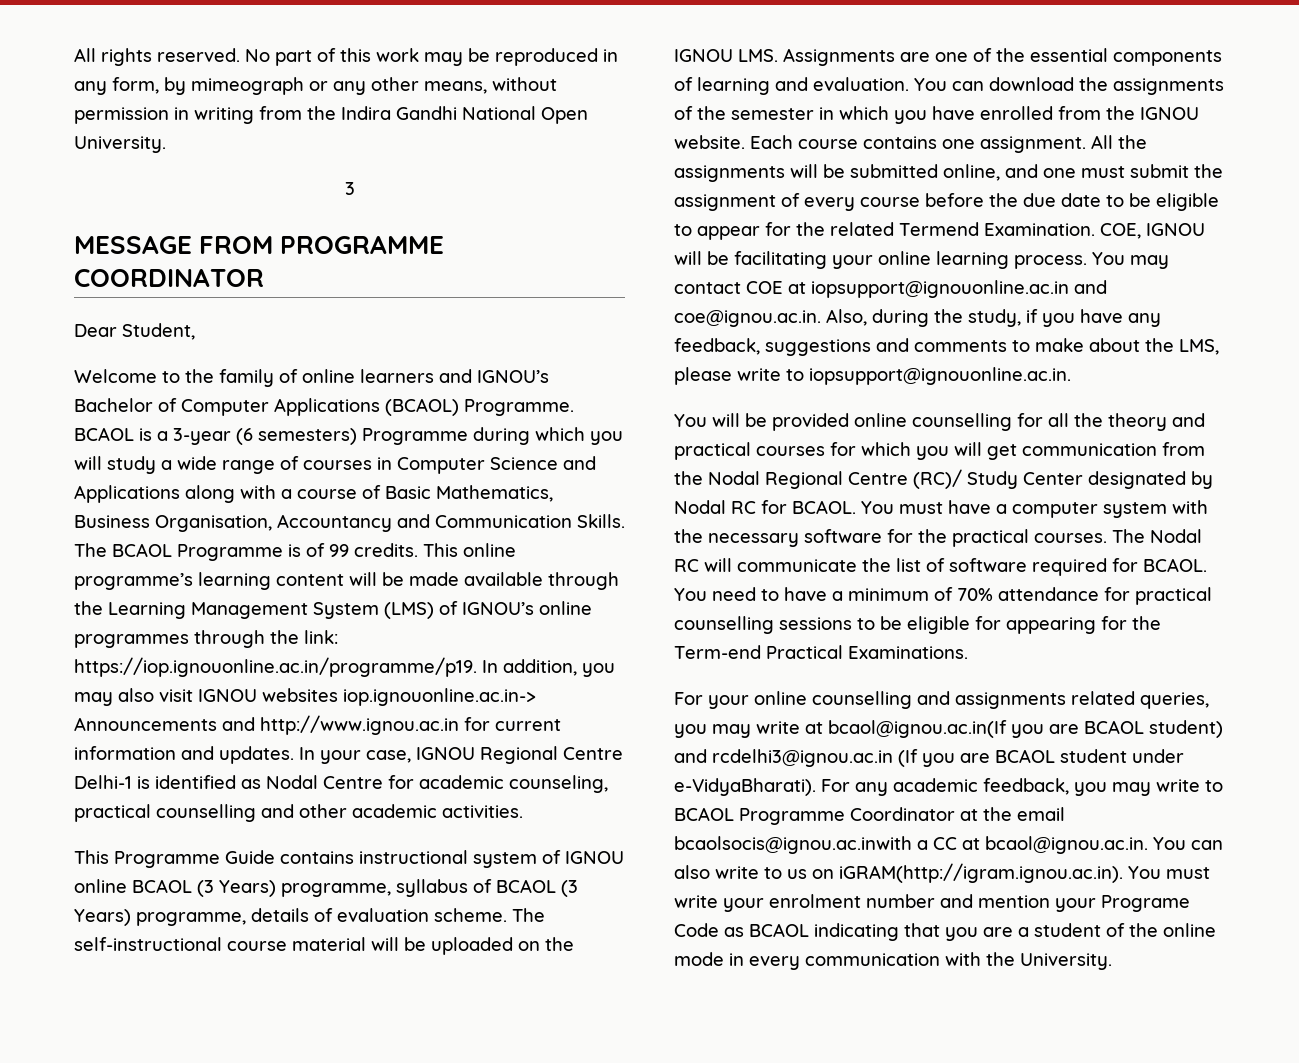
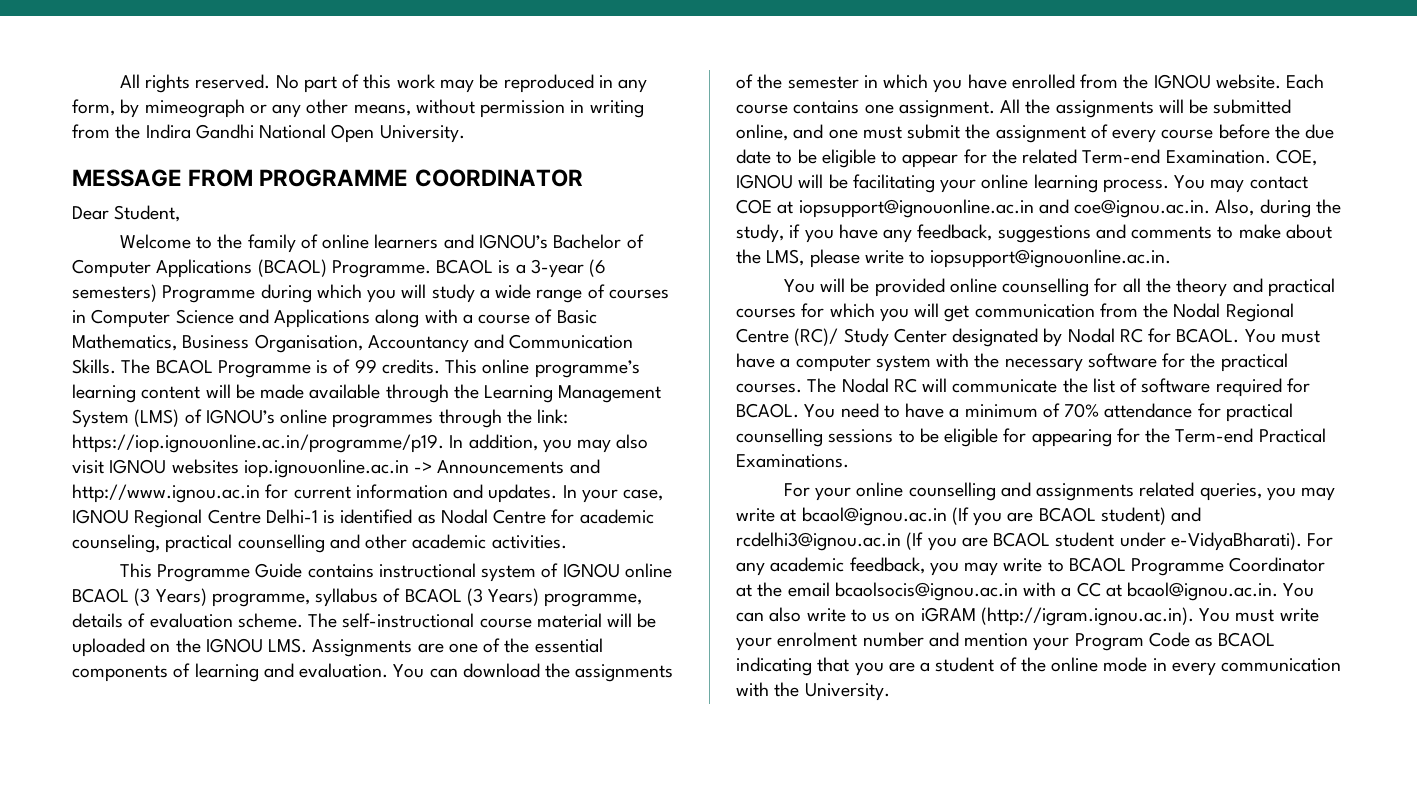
- 3
- This online programme’s learning content will be made available through the Learning Management System (LMS) of IGNOU’s online programmes through the link: https://iop.ignouonline.ac.in/programme/p19. In addition, you may also visit IGNOU websites iop.ignouonline.ac.in-> Announcements and http://www.ignou.ac.in for current information and updates.
+ This online programme’s learning content will be made available through the Learning Management System (LMS) of IGNOU’s online programmes through the link: https://iop.ignouonline.ac.in/programme/p19. In addition, you may also visit IGNOU websites iop.ignouonline.ac.in -> Announcements and http://www.ignou.ac.in for current information and updates.
- All the assignments will be submitted online, and one must submit the assignment of every course before the due date to be eligible to appear for the related Termend Examination.
+ All the assignments will be submitted online, and one must submit the assignment of every course before the due date to be eligible to appear for the related Term-end Examination.
- For your online counselling and assignments related queries, you may write at bcaol@ignou.ac.in(If you are BCAOL student) and rcdelhi3@ignou.ac.in (If you are BCAOL student under e-VidyaBharati).
+ For your online counselling and assignments related queries, you may write at bcaol@ignou.ac.in (If you are BCAOL student) and rcdelhi3@ignou.ac.in (If you are BCAOL student under e-VidyaBharati).
- For any academic feedback, you may write to BCAOL Programme Coordinator at the email bcaolsocis@ignou.ac.inwith a CC at bcaol@ignou.ac.in. You can also write to us on iGRAM(http://igram.ignou.ac.in). You must write your enrolment number and mention your Programe Code as BCAOL indicating that you are a student of the online mode in every communication with the University.
+ For any academic feedback, you may write to BCAOL Programme Coordinator at the email bcaolsocis@ignou.ac.in with a CC at bcaol@ignou.ac.in. You can also write to us on iGRAM (http://igram.ignou.ac.in). You must write your enrolment number and mention your Program Code as BCAOL indicating that you are a student of the online mode in every communication with the University.

